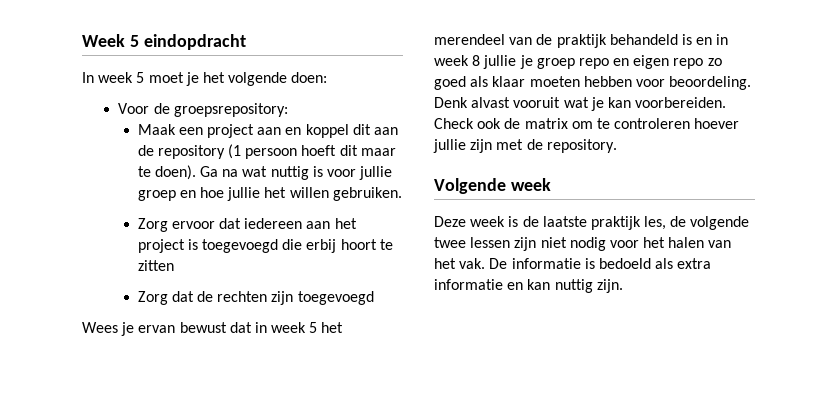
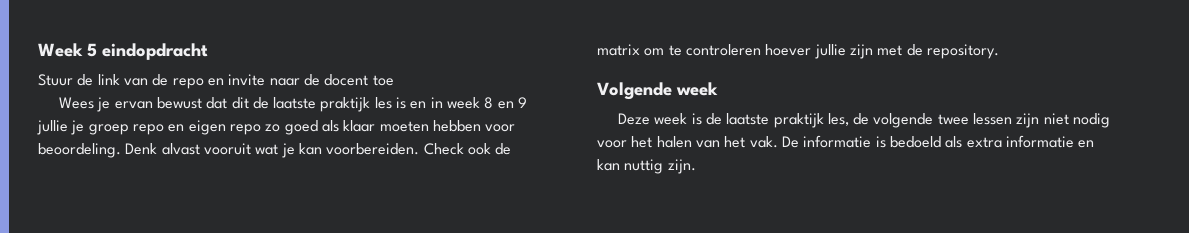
- In week 5 moet je het volgende doen:
- Voor de groepsrepository:
- Maak een project aan en koppel dit aan de repository (1 persoon hoeft dit maar te doen). Ga na wat nuttig is voor jullie groep en hoe jullie het willen gebruiken.
- Zorg ervoor dat iedereen aan het project is toegevoegd die erbij hoort te zitten
- Zorg dat de rechten zijn toegevoegd
+ Stuur de link van de repo en invite naar de docent toe
- Wees je ervan bewust dat in week 5 het merendeel van de praktijk behandeld is en in week 8 jullie je groep repo en eigen repo zo goed als klaar moeten hebben voor beoordeling.
+ Wees je ervan bewust dat dit de laatste praktijk les is en in week 8 en 9 jullie je groep repo en eigen repo zo goed als klaar moeten hebben voor beoordeling.

